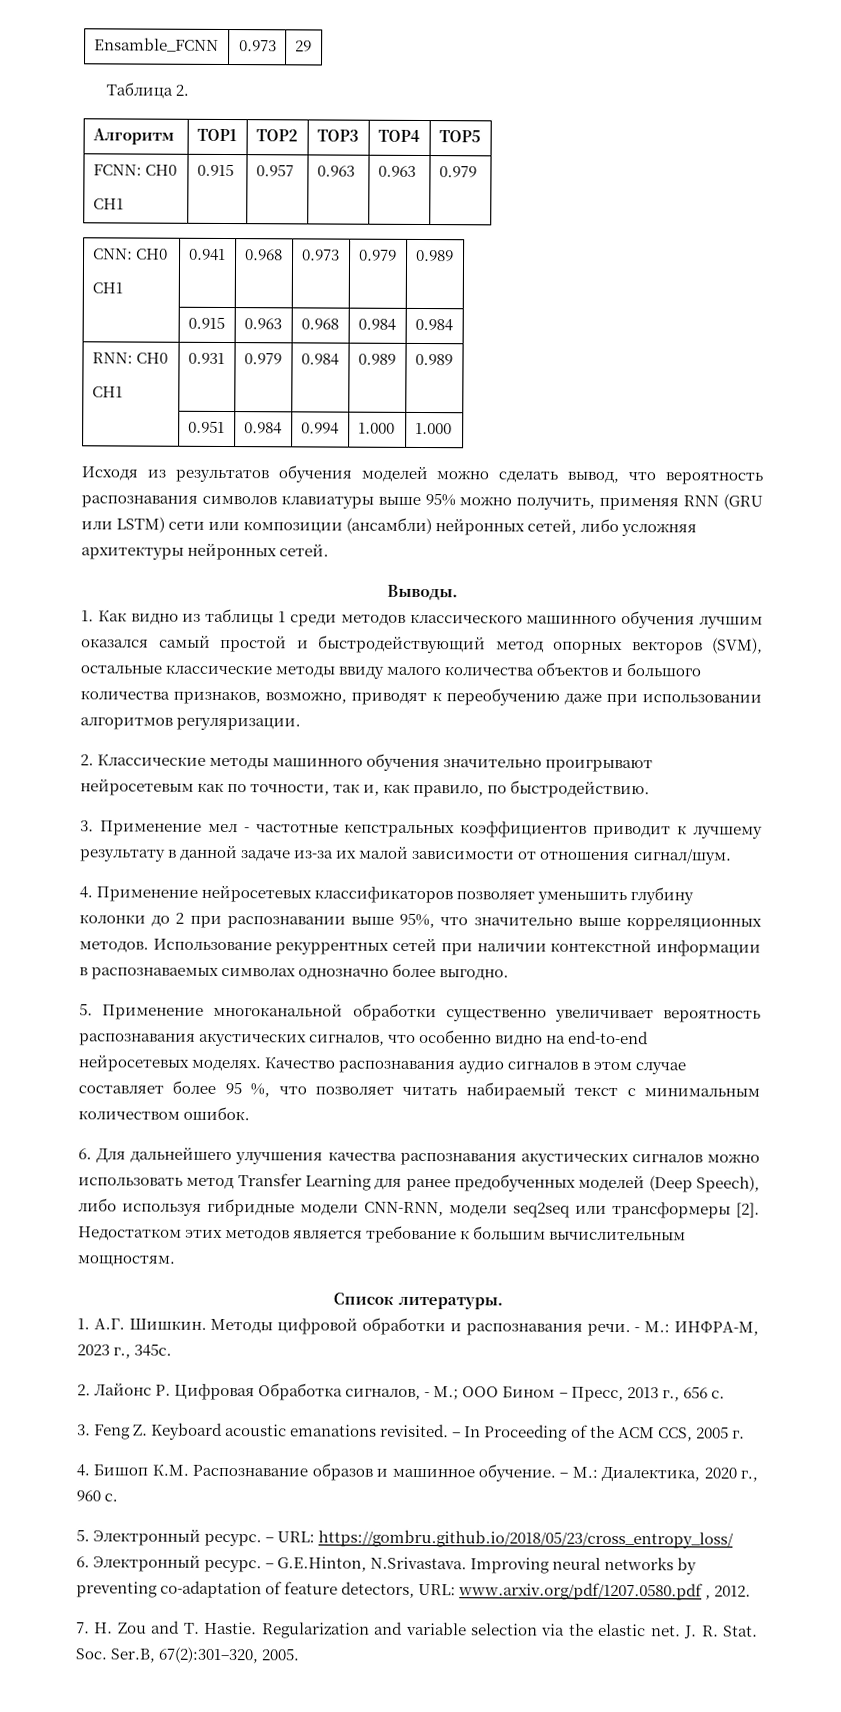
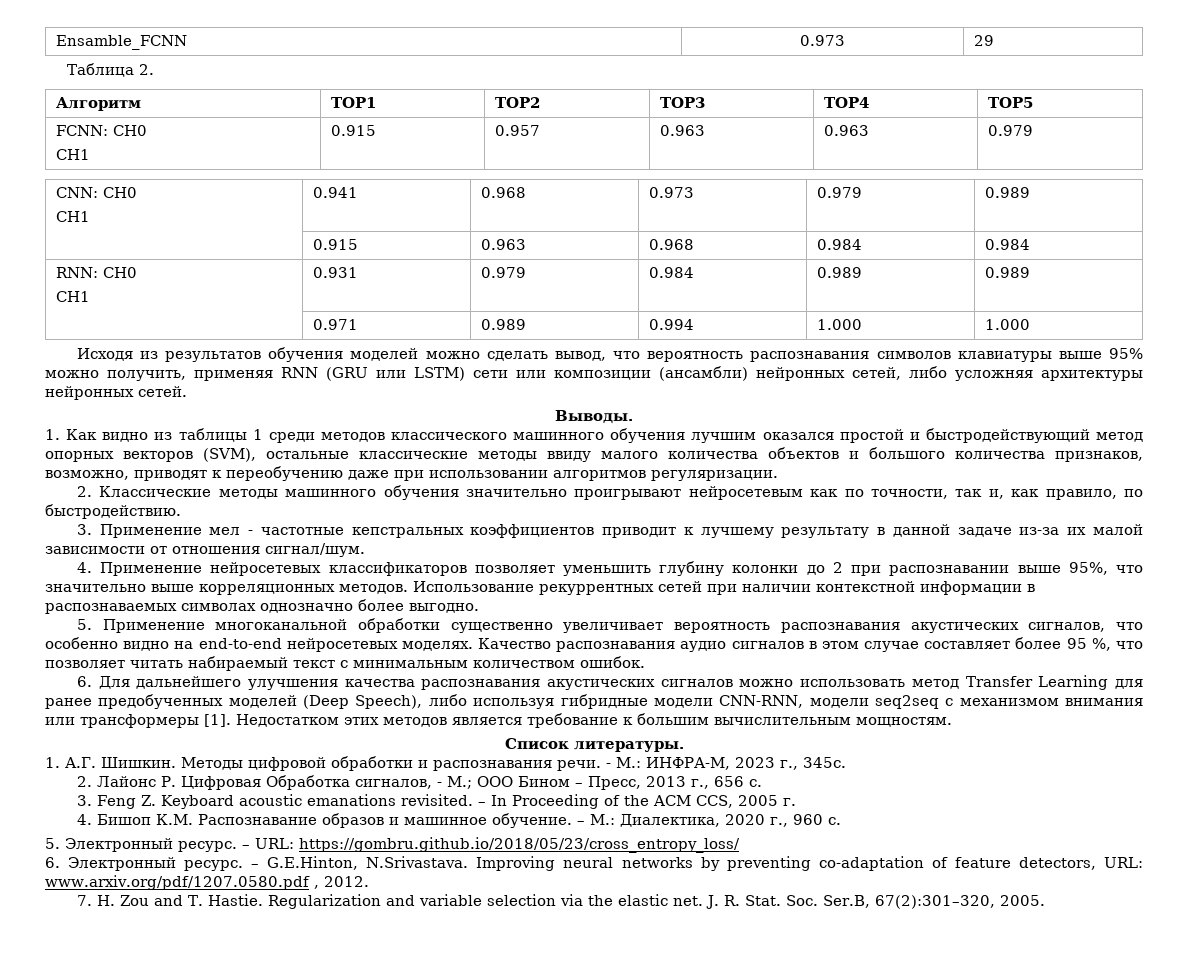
- | 0.951 | 0.984 | 0.994 | 1.000 | 1.000
+ | 0.971 | 0.989 | 0.994 | 1.000 | 1.000
- 1. Как видно из таблицы 1 среди методов классического машинного обучения лучшим оказался самый простой и быстродействующий метод опорных векторов (SVM), остальные классические методы ввиду малого количества объектов и большого количества признаков, возможно, приводят к переобучению даже при использовании алгоритмов регуляризации.
+ 1. Как видно из таблицы 1 среди методов классического машинного обучения лучшим оказался простой и быстродействующий метод опорных векторов (SVM), остальные классические методы ввиду малого количества объектов и большого количества признаков, возможно, приводят к переобучению даже при использовании алгоритмов регуляризации.
- 6. Для дальнейшего улучшения качества распознавания акустических сигналов можно использовать метод Transfer Learning для ранее предобученных моделей (Deep Speech), либо используя гибридные модели CNN-RNN, модели seq2seq или трансформеры [2].
+ 6. Для дальнейшего улучшения качества распознавания акустических сигналов можно использовать метод Transfer Learning для ранее предобученных моделей (Deep Speech), либо используя гибридные модели CNN-RNN, модели seq2seq с механизмом внимания или трансформеры [1].

